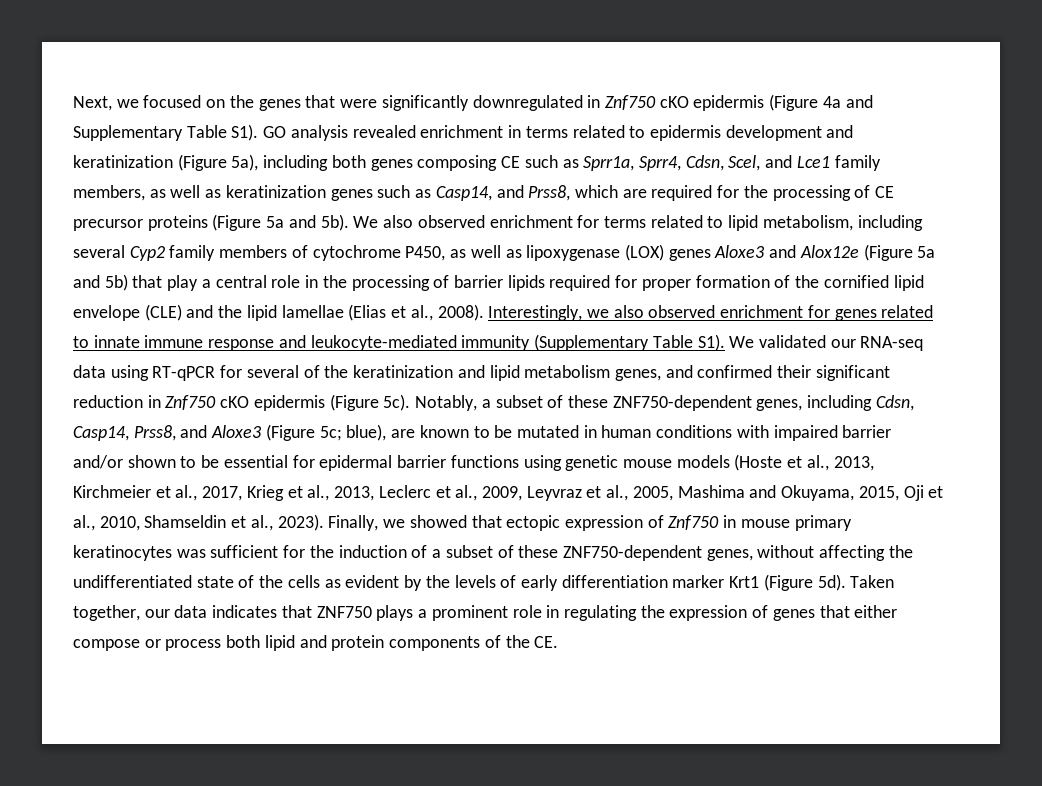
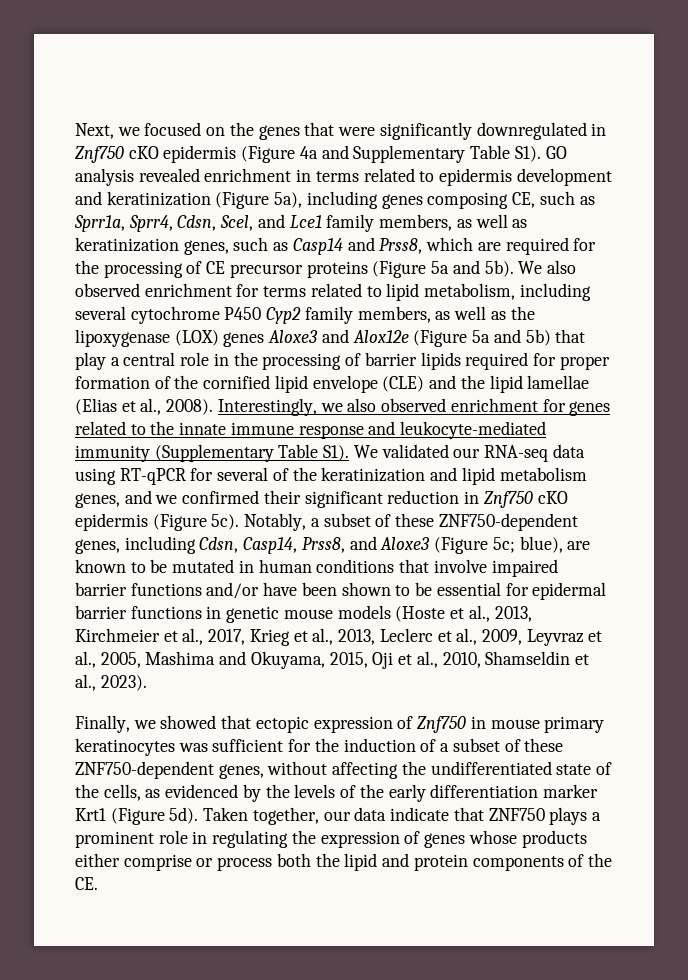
- Next, we focused on the genes that were significantly downregulated in Znf750 cKO epidermis (Figure 4a and Supplementary Table S1). GO analysis revealed enrichment in terms related to epidermis development and keratinization (Figure 5a), including both genes composing CE such as Sprr1a, Sprr4, Cdsn, Scel, and Lce1 family members, as well as keratinization genes such as Casp14, and Prss8, which are required for the processing of CE precursor proteins (Figure 5a and 5b).
+ Next, we focused on the genes that were significantly downregulated in Znf750 cKO epidermis (Figure 4a and Supplementary Table S1). GO analysis revealed enrichment in terms related to epidermis development and keratinization (Figure 5a), including genes composing CE, such as Sprr1a, Sprr4, Cdsn, Scel, and Lce1 family members, as well as keratinization genes, such as Casp14 and Prss8, which are required for the processing of CE precursor proteins (Figure 5a and 5b).
- We also observed enrichment for terms related to lipid metabolism, including several Cyp2 family members of cytochrome P450, as well as lipoxygenase (LOX) genes Aloxe3 and Alox12e (Figure 5a and 5b) that play a central role in the processing of barrier lipids required for proper formation of the cornified lipid envelope (CLE) and the lipid lamellae (Elias et al., 2008).
+ We also observed enrichment for terms related to lipid metabolism, including several cytochrome P450 Cyp2 family members, as well as the lipoxygenase (LOX) genes Aloxe3 and Alox12e (Figure 5a and 5b) that play a central role in the processing of barrier lipids required for proper formation of the cornified lipid envelope (CLE) and the lipid lamellae (Elias et al., 2008).
- Interestingly, we also observed enrichment for genes related to innate immune response and leukocyte-mediated immunity (Supplementary Table S1). We validated our RNA-seq data using RT-qPCR for several of the keratinization and lipid metabolism genes, and confirmed their significant reduction in Znf750 cKO epidermis (Figure 5c).
+ Interestingly, we also observed enrichment for genes related to the innate immune response and leukocyte-mediated immunity (Supplementary Table S1). We validated our RNA-seq data using RT-qPCR for several of the keratinization and lipid metabolism genes, and we confirmed their significant reduction in Znf750 cKO epidermis (Figure 5c).
- blue), are known to be mutated in human conditions with impaired barrier and/or shown to be essential for epidermal barrier functions using genetic mouse models (Hoste et al., 2013, Kirchmeier et al., 2017, Krieg et al., 2013, Leclerc et al., 2009, Leyvraz et al., 2005, Mashima and Okuyama, 2015, Oji et al., 2010, Shamseldin et al., 2023). Finally, we showed that ectopic expression of Znf750 in mouse primary keratinocytes was sufficient for the induction of a subset of these ZNF750-dependent genes, without affecting the undifferentiated state of the cells as evident by the levels of early differentiation marker Krt1 (Figure 5d).
+ blue), are known to be mutated in human conditions that involve impaired barrier functions and/or have been shown to be essential for epidermal barrier functions in genetic mouse models (Hoste et al., 2013, Kirchmeier et al., 2017, Krieg et al., 2013, Leclerc et al., 2009, Leyvraz et al., 2005, Mashima and Okuyama, 2015, Oji et al., 2010, Shamseldin et al., 2023).
+ Finally, we showed that ectopic expression of Znf750 in mouse primary keratinocytes was sufficient for the induction of a subset of these ZNF750-dependent genes, without affecting the undifferentiated state of the cells, as evidenced by the levels of the early differentiation marker Krt1 (Figure 5d).
- Taken together, our data indicates that ZNF750 plays a prominent role in regulating the expression of genes that either compose or process both lipid and protein components of the CE.
+ Taken together, our data indicate that ZNF750 plays a prominent role in regulating the expression of genes whose products either comprise or process both the lipid and protein components of the CE.

